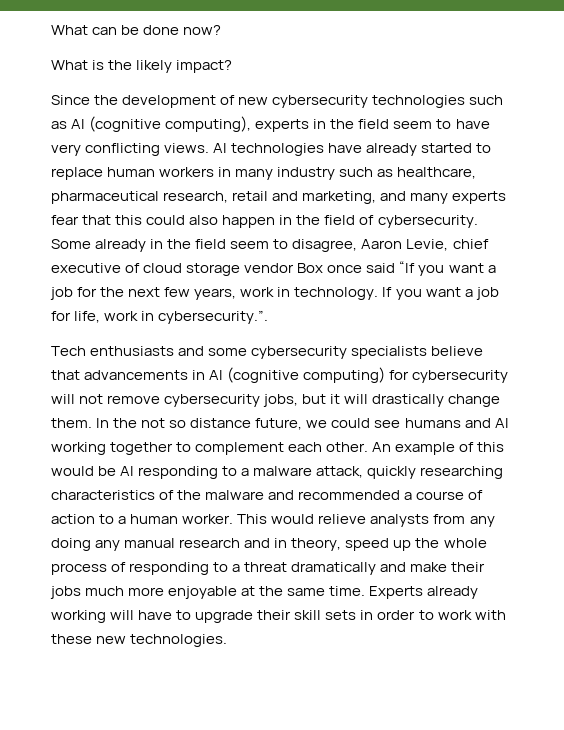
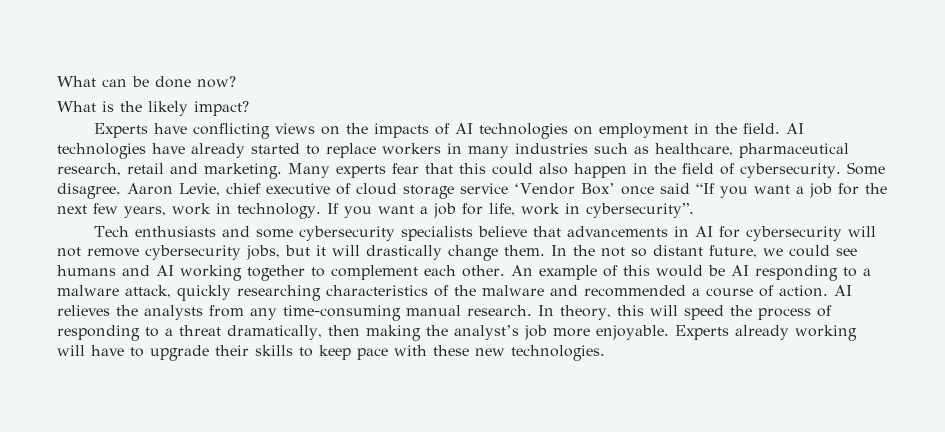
- Since the development of new cybersecurity technologies such as AI (cognitive computing), experts in the field seem to have very conflicting views.
+ Experts have conflicting views on the impacts of AI technologies on employment in the field.
- AI technologies have already started to replace human workers in many industry such as healthcare, pharmaceutical research, retail and marketing, and many experts fear that this could also happen in the field of cybersecurity.
+ AI technologies have already started to replace workers in many industries such as healthcare, pharmaceutical research, retail and marketing. Many experts fear that this could also happen in the field of cybersecurity.
- Some already in the field seem to disagree, Aaron Levie, chief executive of cloud storage vendor Box once said “If you want a job for the next few years, work in technology.
+ Some disagree. Aaron Levie, chief executive of cloud storage service ‘Vendor Box’ once said “If you want a job for the next few years, work in technology.
- If you want a job for life, work in cybersecurity.”.
+ If you want a job for life, work in cybersecurity”.
- Tech enthusiasts and some cybersecurity specialists believe that advancements in AI (cognitive computing) for cybersecurity will not remove cybersecurity jobs, but it will drastically change them.
+ Tech enthusiasts and some cybersecurity specialists believe that advancements in AI for cybersecurity will not remove cybersecurity jobs, but it will drastically change them.
- In the not so distance future, we could see humans and AI working together to complement each other.
+ In the not so distant future, we could see humans and AI working together to complement each other.
- An example of this would be AI responding to a malware attack, quickly researching characteristics of the malware and recommended a course of action to a human worker. This would relieve analysts from any doing any manual research and in theory, speed up the whole process of responding to a threat dramatically and make their jobs much more enjoyable at the same time.
+ An example of this would be AI responding to a malware attack, quickly researching characteristics of the malware and recommended a course of action. AI relieves the analysts from any time-consuming manual research. In theory, this will speed the process of responding to a threat dramatically, then making the analyst’s job more enjoyable.
- Experts already working will have to upgrade their skill sets in order to work with these new technologies.
+ Experts already working will have to upgrade their skills to keep pace with these new technologies.

